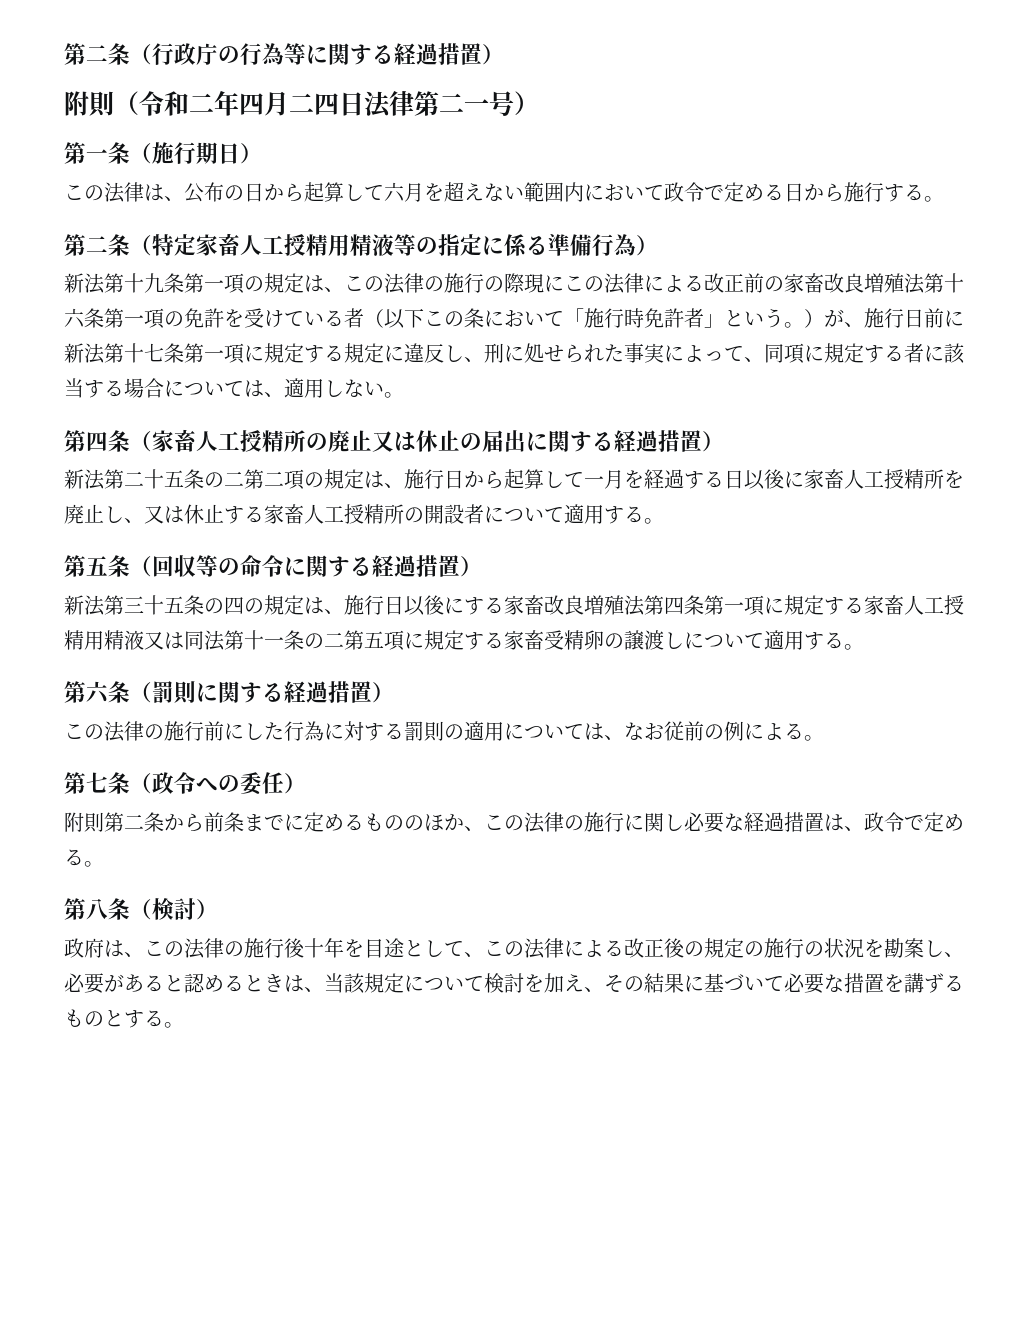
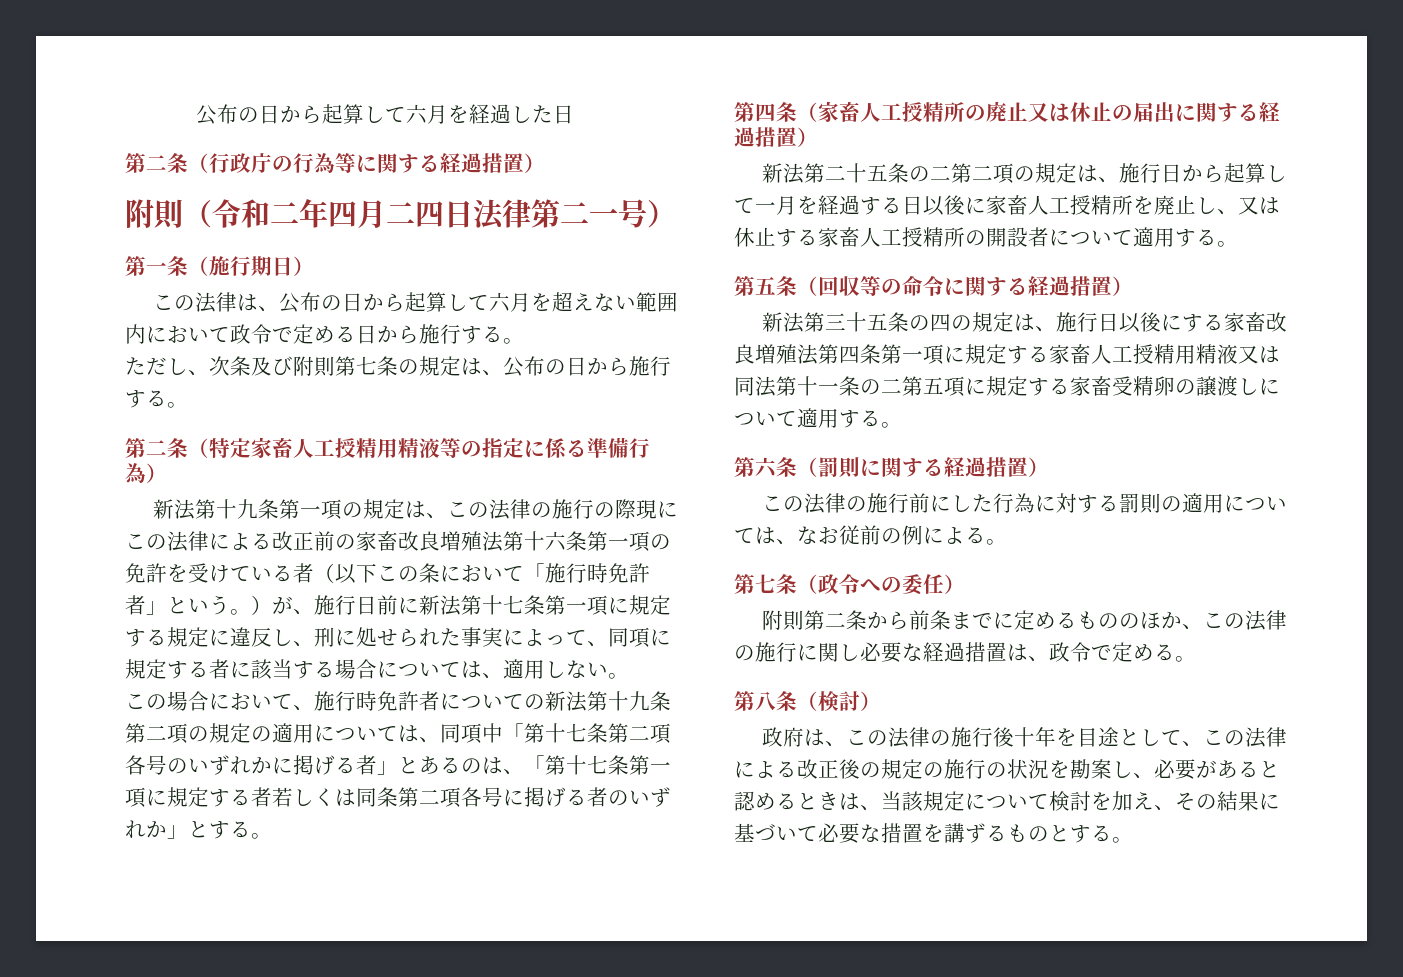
+ 公布の日から起算して六月を経過した日
+ ただし、次条及び附則第七条の規定は、公布の日から施行する。
+ この場合において、施行時免許者についての新法第十九条第二項の規定の適用については、同項中「第十七条第二項各号のいずれかに掲げる者」とあるのは、「第十七条第一項に規定する者若しくは同条第二項各号に掲げる者のいずれか」とする。

